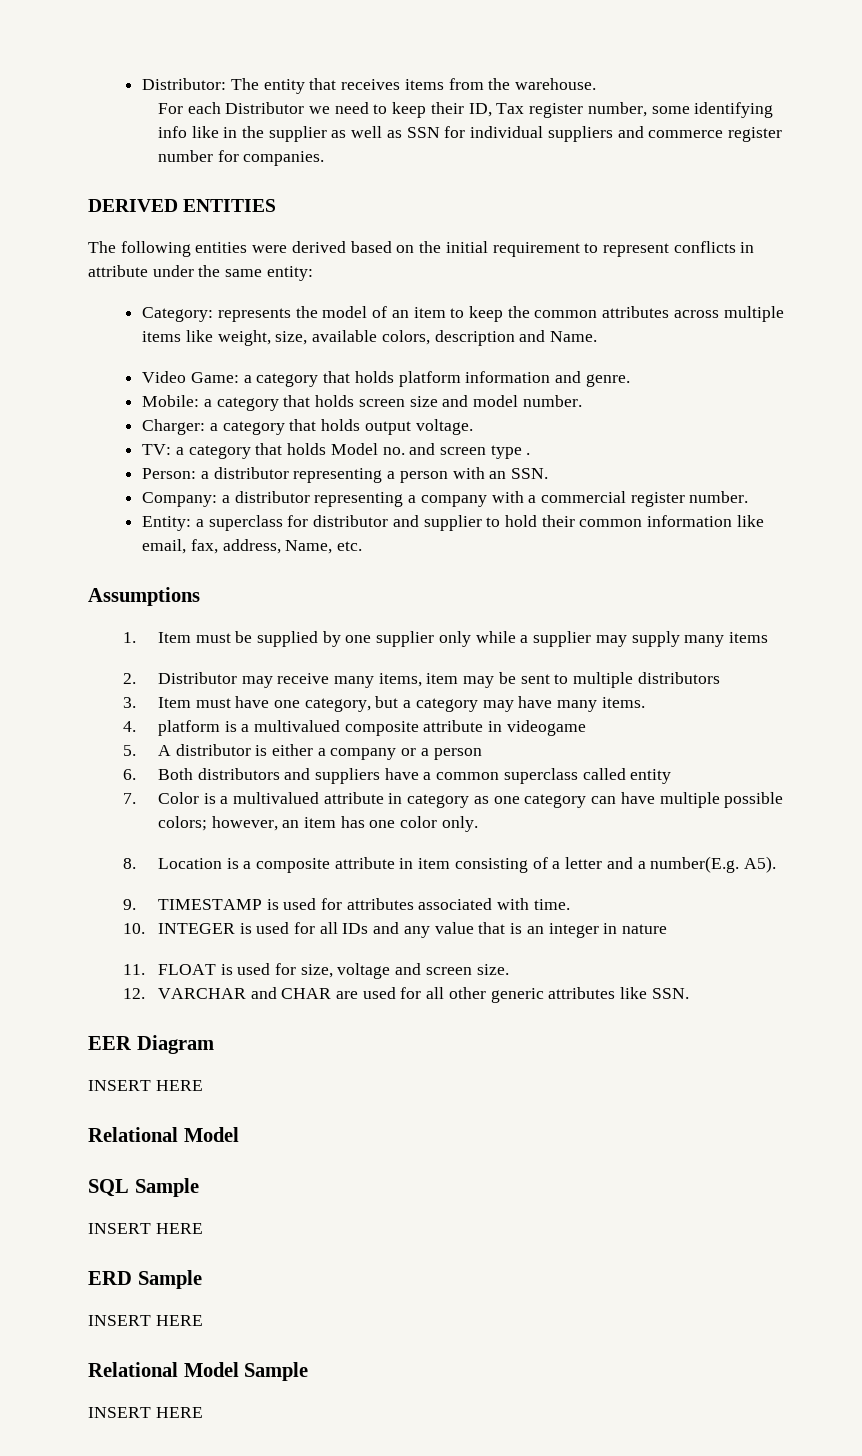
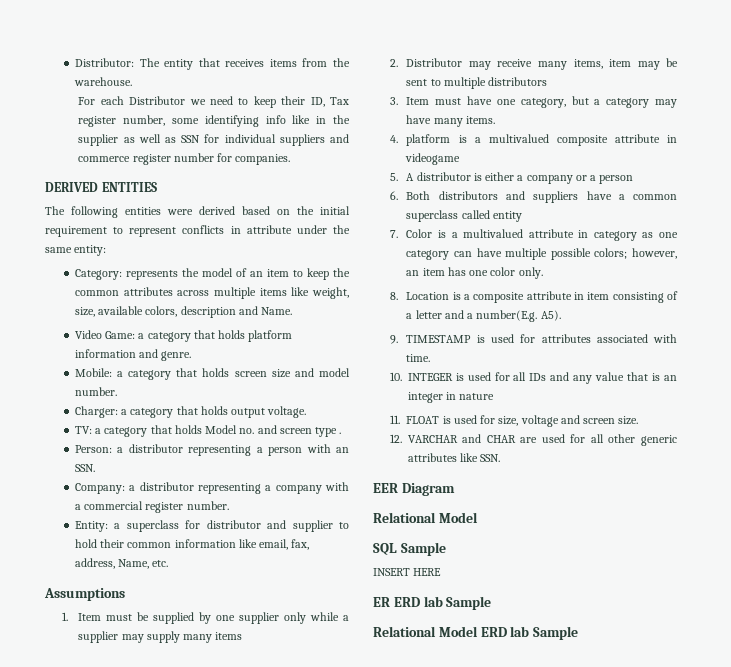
  EER Diagram
- INSERT HERE
- ERD Sample
- INSERT HERE
- Relational Model Sample
- INSERT HERE
+ ER ERD lab Sample
+ Relational Model ERD lab Sample

